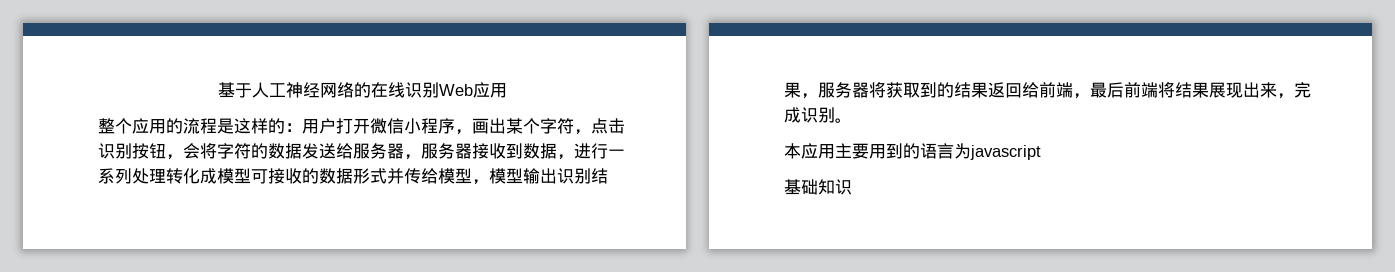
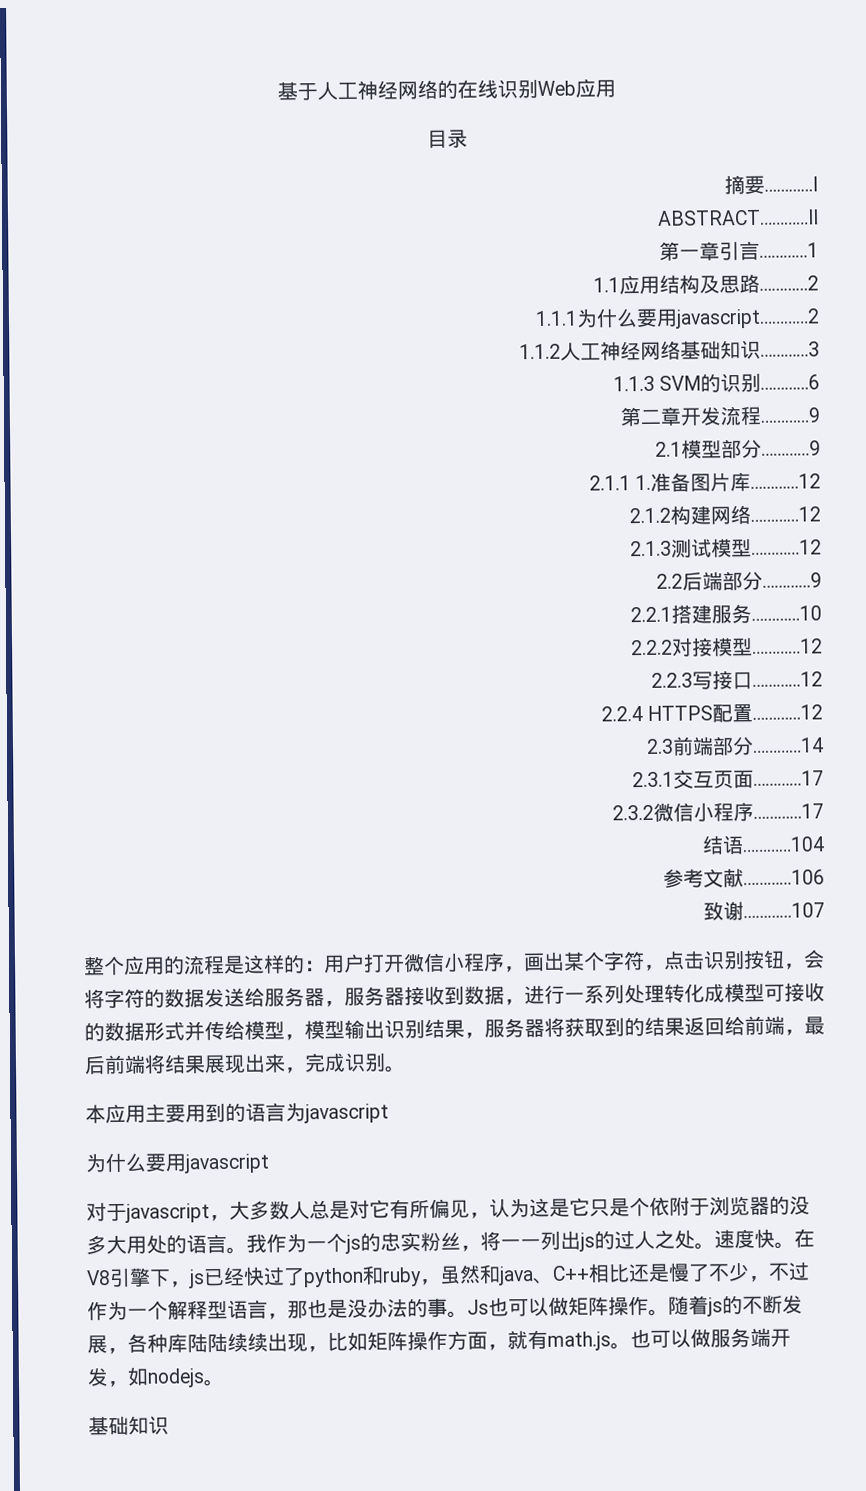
+ 目录
+ 摘要…………I
+ ABSTRACT…………II
+ 第一章引言…………1
+ 1.1应用结构及思路…………2
+ 1.1.1为什么要用javascript…………2
+ 1.1.2人工神经网络基础知识…………3
+ 1.1.3 SVM的识别…………6
+ 第二章开发流程…………9
+ 2.1模型部分…………9
+ 2.1.1 1.准备图片库…………12
+ 2.1.2构建网络…………12
+ 2.1.3测试模型…………12
+ 2.2后端部分…………9
+ 2.2.1搭建服务…………10
+ 2.2.2对接模型…………12
+ 2.2.3写接口…………12
+ 2.2.4 HTTPS配置…………12
+ 2.3前端部分…………14
+ 2.3.1交互页面…………17
+ 2.3.2微信小程序…………17
+ 结语…………104
+ 参考文献…………106
+ 致谢…………107
+ 为什么要用javascript
+ 对于javascript，大多数人总是对它有所偏见，认为这是它只是个依附于浏览器的没多大用处的语言。我作为一个js的忠实粉丝，将一一列出js的过人之处。速度快。在V8引擎下，js已经快过了python和ruby，虽然和java、C++相比还是慢了不少，不过作为一个解释型语言，那也是没办法的事。Js也可以做矩阵操作。随着js的不断发展，各种库陆陆续续出现，比如矩阵操作方面，就有math.js。也可以做服务端开发，如nodejs。

